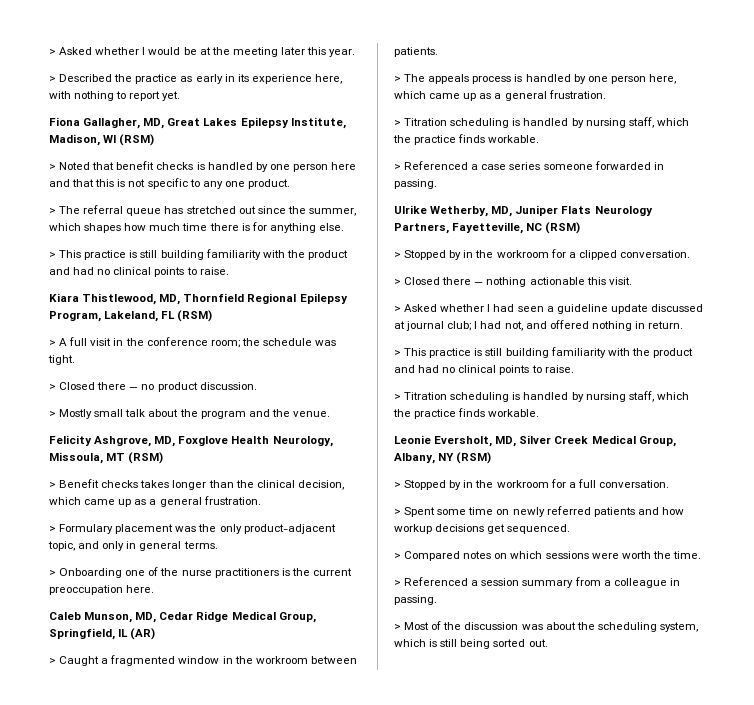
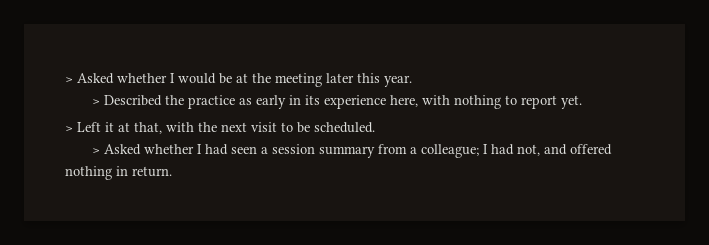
- Fiona Gallagher, MD, Great Lakes Epilepsy Institute, Madison, WI (RSM)
- > Noted that benefit checks is handled by one person here and that this is not specific to any one product.
- > The referral queue has stretched out since the summer, which shapes how much time there is for anything else.
- > This practice is still building familiarity with the product and had no clinical points to raise.
- Kiara Thistlewood, MD, Thornfield Regional Epilepsy Program, Lakeland, FL (RSM)
- > A full visit in the conference room; the schedule was tight.
- > Closed there — no product discussion.
- > Mostly small talk about the program and the venue.
- Felicity Ashgrove, MD, Foxglove Health Neurology, Missoula, MT (RSM)
- > Benefit checks takes longer than the clinical decision, which came up as a general frustration.
- > Formulary placement was the only product-adjacent topic, and only in general terms.
- > Onboarding one of the nurse practitioners is the current preoccupation here.
- Caleb Munson, MD, Cedar Ridge Medical Group, Springfield, IL (AR)
- > Caught a fragmented window in the workroom between patients.
- > The appeals process is handled by one person here, which came up as a general frustration.
- > Titration scheduling is handled by nursing staff, which the practice finds workable.
- > Referenced a case series someone forwarded in passing.
- Ulrike Wetherby, MD, Juniper Flats Neurology Partners, Fayetteville, NC (RSM)
- > Stopped by in the workroom for a clipped conversation.
- > Closed there — nothing actionable this visit.
+ > Left it at that, with the next visit to be scheduled.
- > Asked whether I had seen a guideline update discussed at journal club; I had not, and offered nothing in return.
- > This practice is still building familiarity with the product and had no clinical points to raise.
- > Titration scheduling is handled by nursing staff, which the practice finds workable.
- Leonie Eversholt, MD, Silver Creek Medical Group, Albany, NY (RSM)
- > Stopped by in the workroom for a full conversation.
- > Spent some time on newly referred patients and how workup decisions get sequenced.
- > Compared notes on which sessions were worth the time.
- > Referenced a session summary from a colleague in passing.
- > Most of the discussion was about the scheduling system, which is still being sorted out.
+ > Asked whether I had seen a session summary from a colleague; I had not, and offered nothing in return.

